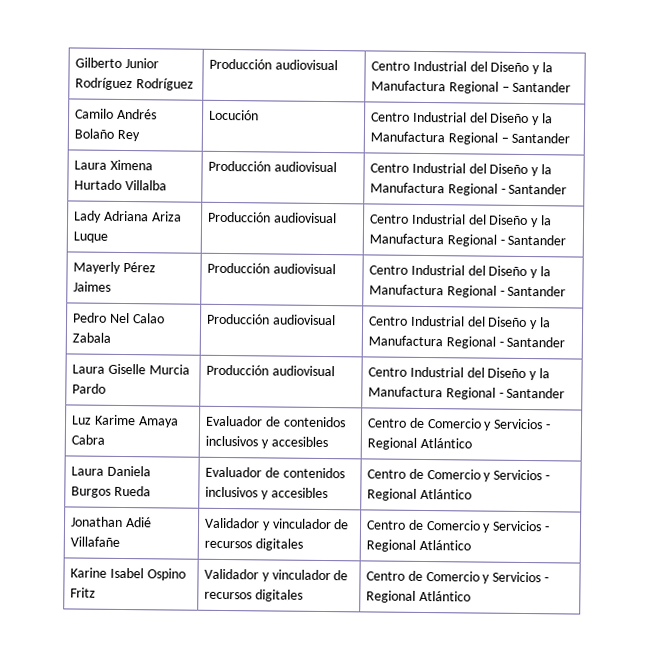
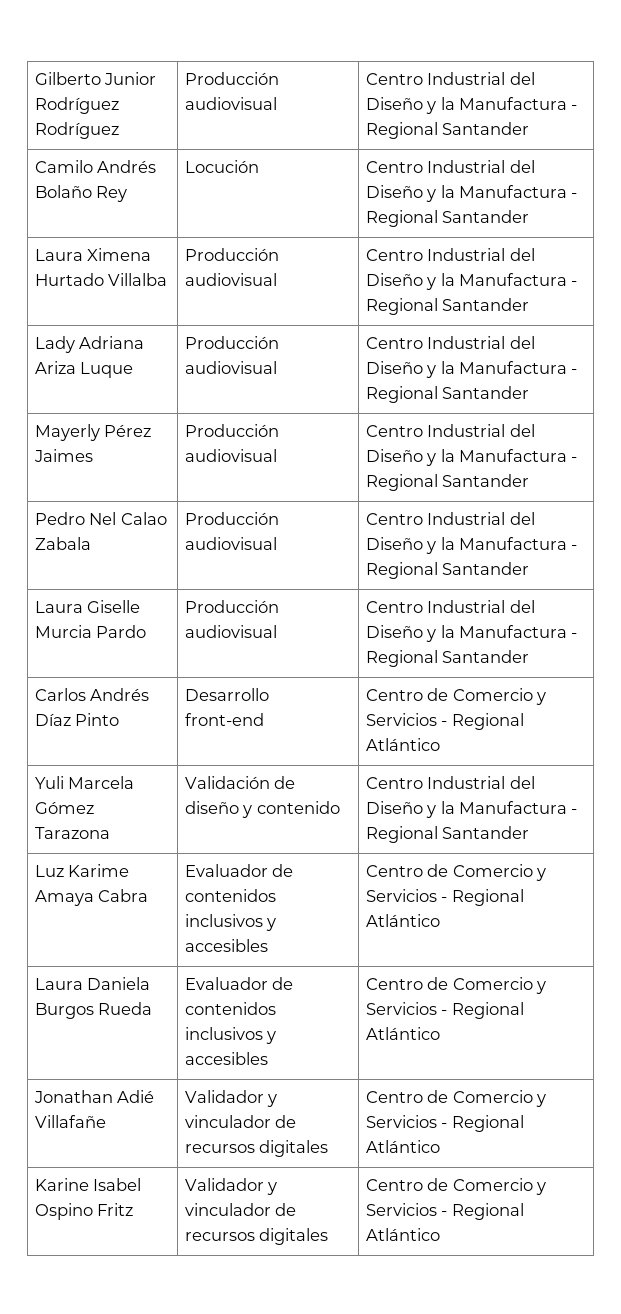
- Gilberto Junior Rodríguez Rodríguez | Producción audiovisual | Centro Industrial del Diseño y la Manufactura Regional – Santander
+ Gilberto Junior Rodríguez Rodríguez | Producción audiovisual | Centro Industrial del Diseño y la Manufactura - Regional Santander
- Camilo Andrés Bolaño Rey | Locución | Centro Industrial del Diseño y la Manufactura Regional – Santander
+ Camilo Andrés Bolaño Rey | Locución | Centro Industrial del Diseño y la Manufactura - Regional Santander
- Laura Ximena Hurtado Villalba | Producción audiovisual | Centro Industrial del Diseño y la Manufactura Regional - Santander
+ Laura Ximena Hurtado Villalba | Producción audiovisual | Centro Industrial del Diseño y la Manufactura - Regional Santander
- Lady Adriana Ariza Luque | Producción audiovisual | Centro Industrial del Diseño y la Manufactura Regional - Santander
+ Lady Adriana Ariza Luque | Producción audiovisual | Centro Industrial del Diseño y la Manufactura - Regional Santander
- Mayerly Pérez Jaimes | Producción audiovisual | Centro Industrial del Diseño y la Manufactura Regional - Santander
+ Mayerly Pérez Jaimes | Producción audiovisual | Centro Industrial del Diseño y la Manufactura - Regional Santander
- Pedro Nel Calao Zabala | Producción audiovisual | Centro Industrial del Diseño y la Manufactura Regional - Santander
+ Pedro Nel Calao Zabala | Producción audiovisual | Centro Industrial del Diseño y la Manufactura - Regional Santander
- Laura Giselle Murcia Pardo | Producción audiovisual | Centro Industrial del Diseño y la Manufactura Regional - Santander
+ Laura Giselle Murcia Pardo | Producción audiovisual | Centro Industrial del Diseño y la Manufactura - Regional Santander
+ Carlos Andrés Díaz Pinto | Desarrollo front-end | Centro de Comercio y Servicios - Regional Atlántico
+ Yuli Marcela Gómez Tarazona | Validación de diseño y contenido | Centro Industrial del Diseño y la Manufactura - Regional Santander

